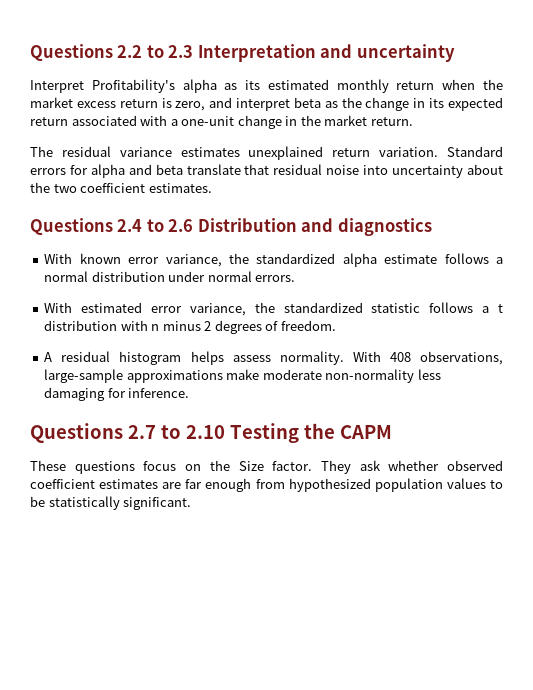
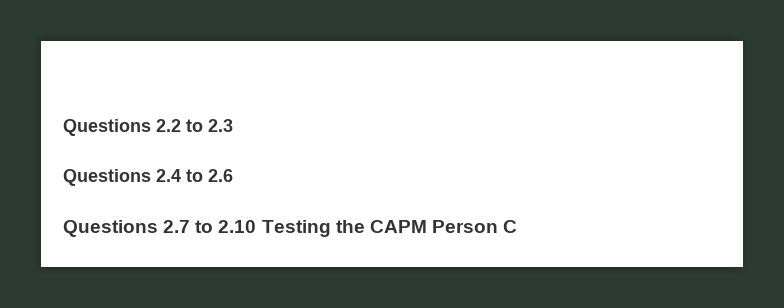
- Questions 2.2 to 2.3 Interpretation and uncertainty
- Interpret Profitability's alpha as its estimated monthly return when the market excess return is zero, and interpret beta as the change in its expected return associated with a one-unit change in the market return.
- The residual variance estimates unexplained return variation. Standard errors for alpha and beta translate that residual noise into uncertainty about the two coefficient estimates.
- Questions 2.4 to 2.6 Distribution and diagnostics
- With known error variance, the standardized alpha estimate follows a normal distribution under normal errors.
- With estimated error variance, the standardized statistic follows a t distribution with n minus 2 degrees of freedom.
- A residual histogram helps assess normality. With 408 observations, large-sample approximations make moderate non-normality less damaging for inference.
+ Questions 2.2 to 2.3
+ Questions 2.4 to 2.6
- Questions 2.7 to 2.10 Testing the CAPM
- These questions focus on the Size factor. They ask whether observed coefficient estimates are far enough from hypothesized population values to be statistically significant.
+ Questions 2.7 to 2.10 Testing the CAPM Person C

